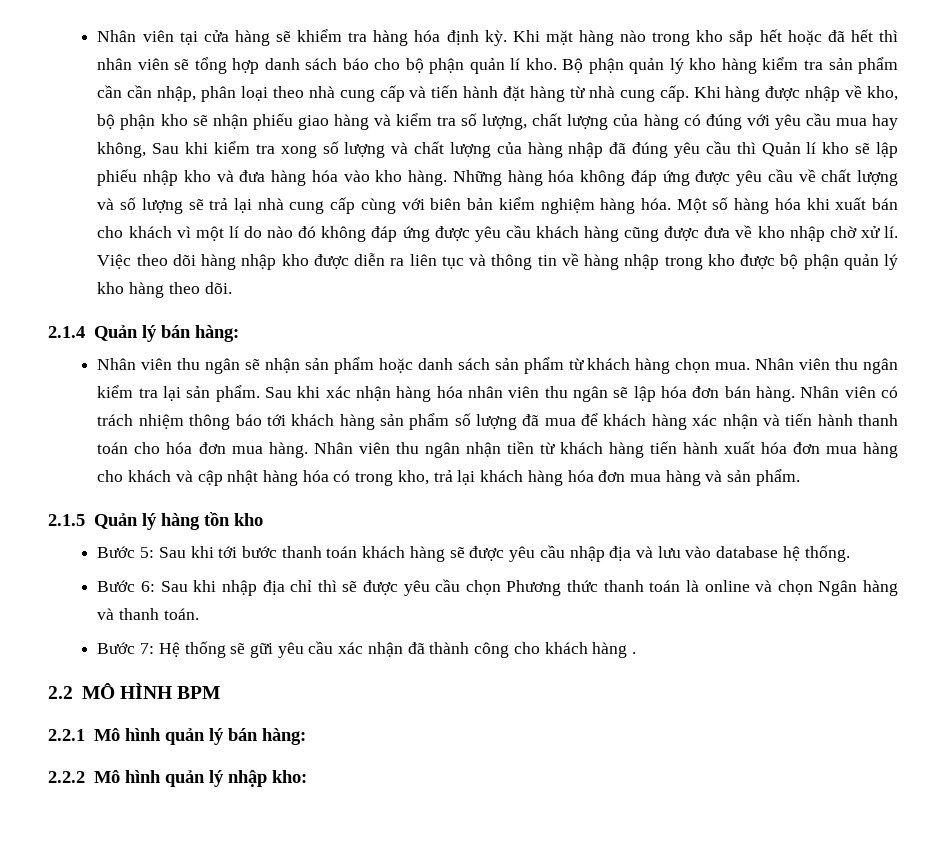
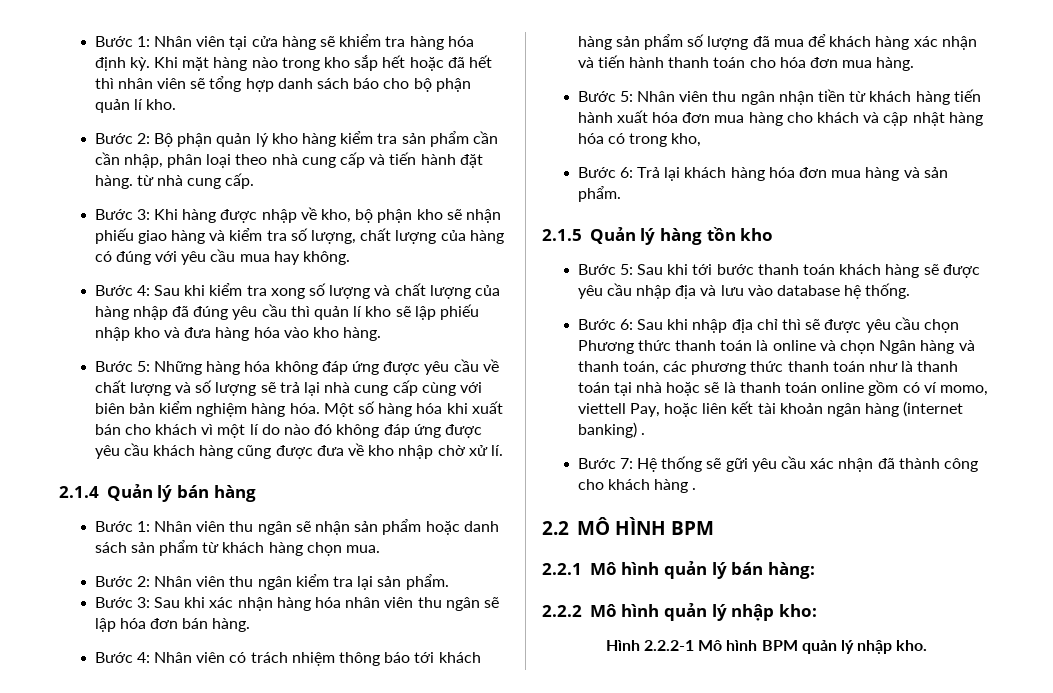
- Nhân viên tại cửa hàng sẽ khiểm tra hàng hóa định kỳ.
+ Bước 1: Nhân viên tại cửa hàng sẽ khiểm tra hàng hóa định kỳ.
- Khi mặt hàng nào trong kho sắp hết hoặc đã hết thì nhân viên sẽ tổng hợp danh sách báo cho bộ phận quản lí kho. Bộ phận quản lý kho hàng kiểm tra sản phẩm cần cần nhập, phân loại theo nhà cung cấp và tiến hành đặt hàng từ nhà cung cấp.
+ Khi mặt hàng nào trong kho sắp hết hoặc đã hết thì nhân viên sẽ tổng hợp danh sách báo cho bộ phận quản lí kho.
+ Bước 2: Bộ phận quản lý kho hàng kiểm tra sản phẩm cần cần nhập, phân loại theo nhà cung cấp và tiến hành đặt hàng. từ nhà cung cấp.
+ Bước 3:
- Khi hàng được nhập về kho, bộ phận kho sẽ nhận phiếu giao hàng và kiểm tra số lượng, chất lượng của hàng có đúng với yêu cầu mua hay không, Sau khi kiểm tra xong số lượng và chất lượng của hàng nhập đã đúng yêu cầu thì Quản lí kho sẽ lập phiếu nhập kho và đưa hàng hóa vào kho hàng.
+ Khi hàng được nhập về kho, bộ phận kho sẽ nhận phiếu giao hàng và kiểm tra số lượng, chất lượng của hàng có đúng với yêu cầu mua hay không.
+ Bước 4: Sau khi kiểm tra xong số lượng và chất lượng của hàng nhập đã đúng yêu cầu thì quản lí kho sẽ lập phiếu nhập kho và đưa hàng hóa vào kho hàng.
+ Bước 5:
- Việc theo dõi hàng nhập kho được diễn ra liên tục và thông tin về hàng nhập trong kho được bộ phận quản lý kho hàng theo dõi.
- 2.1.4 Quản lý bán hàng:
- Nhân viên thu ngân sẽ nhận sản phẩm hoặc danh sách sản phẩm từ khách hàng chọn mua.
+ 2.1.4 Quản lý bán hàng
+ Bước 1: Nhân viên thu ngân sẽ nhận sản phẩm hoặc danh sách sản phẩm từ khách hàng chọn mua.
+ Bước 2:
- Nhân viên thu ngân kiểm tra lại sản phẩm. Sau khi xác nhận hàng hóa nhân viên thu ngân sẽ lập hóa đơn bán hàng.
+ Nhân viên thu ngân kiểm tra lại sản phẩm.
+ Bước 3: Sau khi xác nhận hàng hóa nhân viên thu ngân sẽ lập hóa đơn bán hàng.
+ Bước 4:
- Nhân viên có trách nhiệm thông báo tới khách hàng sản phẩm số lượng đã mua để khách hàng xác nhận và tiến hành thanh toán cho hóa đơn mua hàng. Nhân viên thu ngân nhận tiền từ khách hàng tiến hành xuất hóa đơn mua hàng cho khách và cập nhật hàng hóa có trong kho, trả lại khách hàng hóa đơn mua hàng và sản phẩm.
+ Nhân viên có trách nhiệm thông báo tới khách hàng sản phẩm số lượng đã mua để khách hàng xác nhận và tiến hành thanh toán cho hóa đơn mua hàng.
+ Bước 5: Nhân viên thu ngân nhận tiền từ khách hàng tiến hành xuất hóa đơn mua hàng cho khách và cập nhật hàng hóa có trong kho,
+ Bước 6: Trả lại khách hàng hóa đơn mua hàng và sản phẩm.
- Bước 6: Sau khi nhập địa chỉ thì sẽ được yêu cầu chọn Phương thức thanh toán là online và chọn Ngân hàng và thanh toán.
+ Bước 6: Sau khi nhập địa chỉ thì sẽ được yêu cầu chọn Phương thức thanh toán là online và chọn Ngân hàng và thanh toán, các phương thức thanh toán như là thanh toán tại nhà hoặc sẽ là thanh toán online gồm có ví momo, viettell Pay, hoặc liên kết tài khoản ngân hàng (internet banking) .
+ Hình 2.2.2-1 Mô hình BPM quản lý nhập kho.

